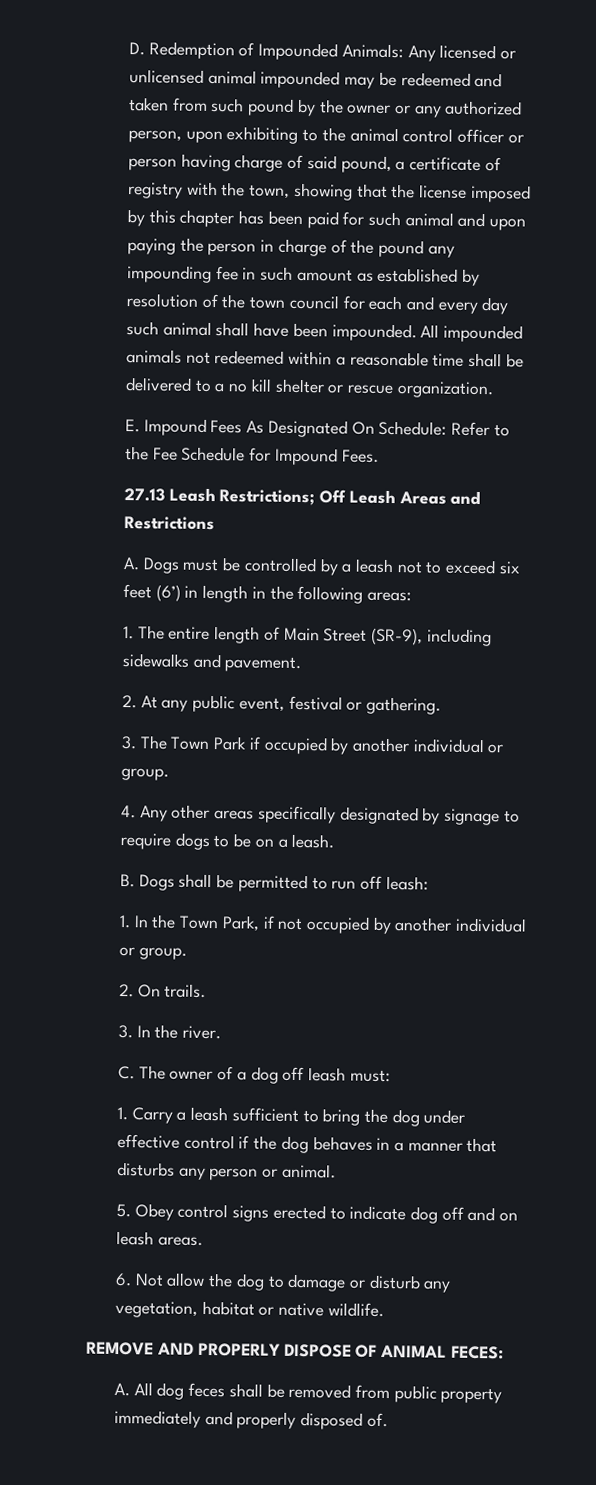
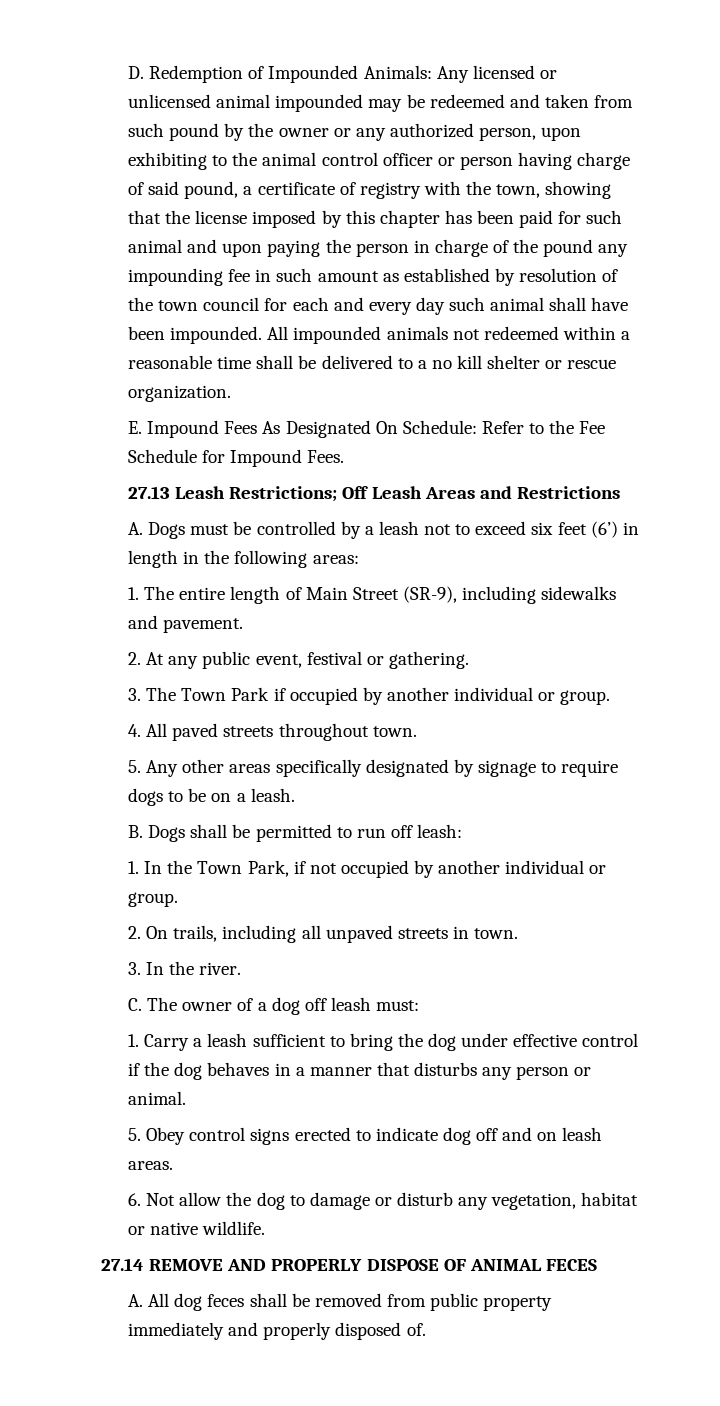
- 4. Any other areas specifically designated by signage to require dogs to be on a leash.
+ 4. All paved streets throughout town.
+ 5. Any other areas specifically designated by signage to require dogs to be on a leash.
- 2. On trails.
+ 2. On trails, including all unpaved streets in town.
- REMOVE AND PROPERLY DISPOSE OF ANIMAL FECES:
+ 27.14 REMOVE AND PROPERLY DISPOSE OF ANIMAL FECES

